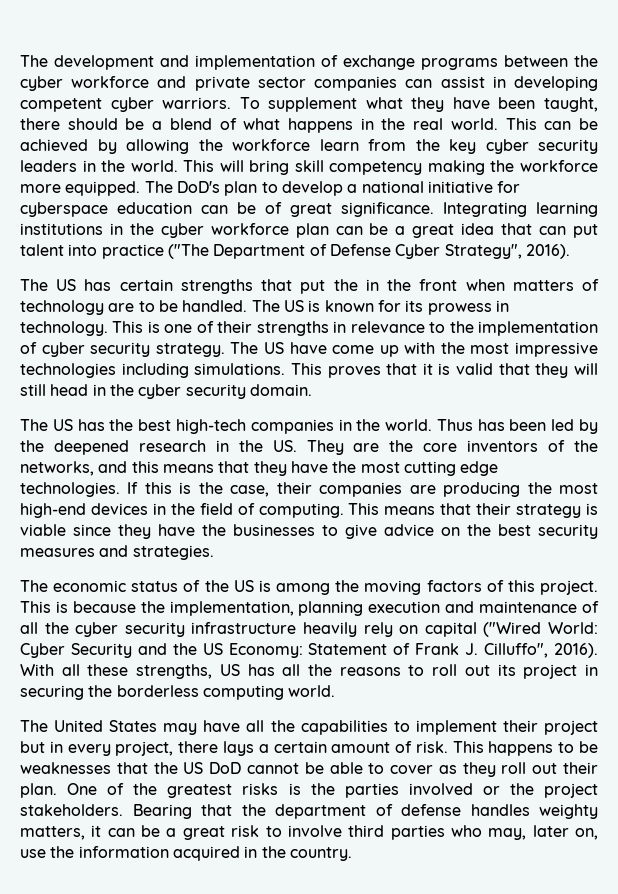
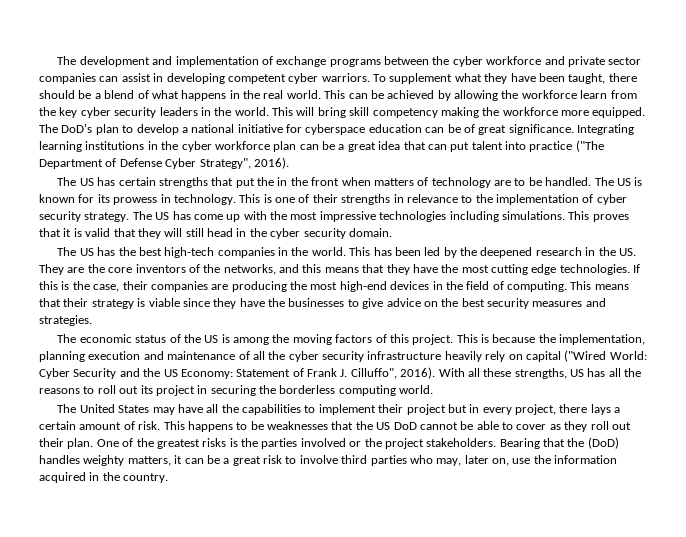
- The US have come up with the most impressive technologies including simulations.
+ The US has come up with the most impressive technologies including simulations.
- Thus has been led by the deepened research in the US. They are the core inventors of the networks, and this means that they have the most cutting edge technologies.
+ This has been led by the deepened research in the US. They are the core inventors of the networks, and this means that they have the most cutting edge technologies.
- Bearing that the department of defense handles weighty matters, it can be a great risk to involve third parties who may, later on, use the information acquired in the country.
+ Bearing that the (DoD) handles weighty matters, it can be a great risk to involve third parties who may, later on, use the information acquired in the country.

